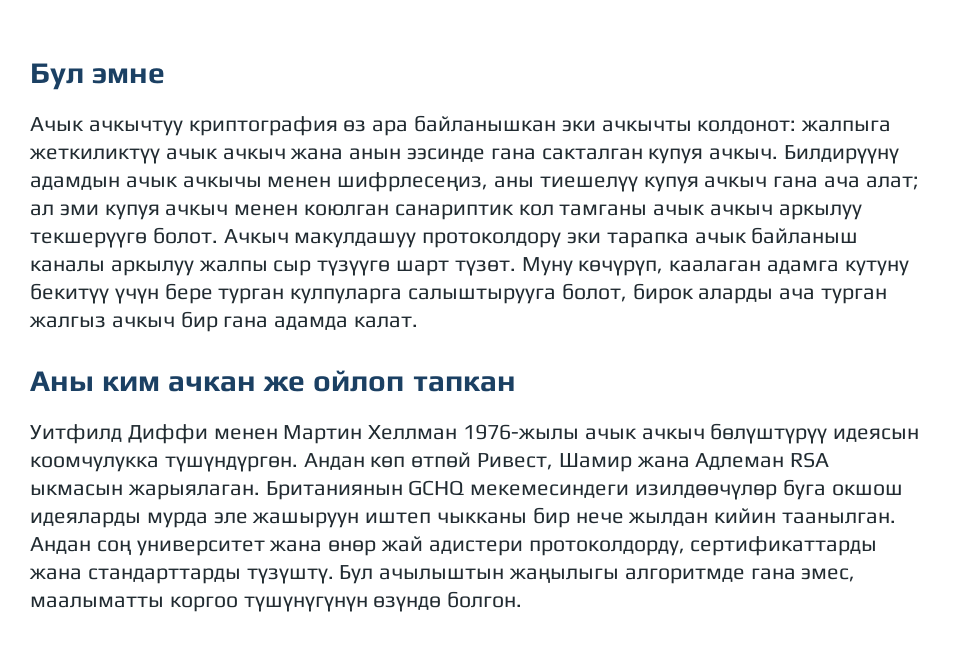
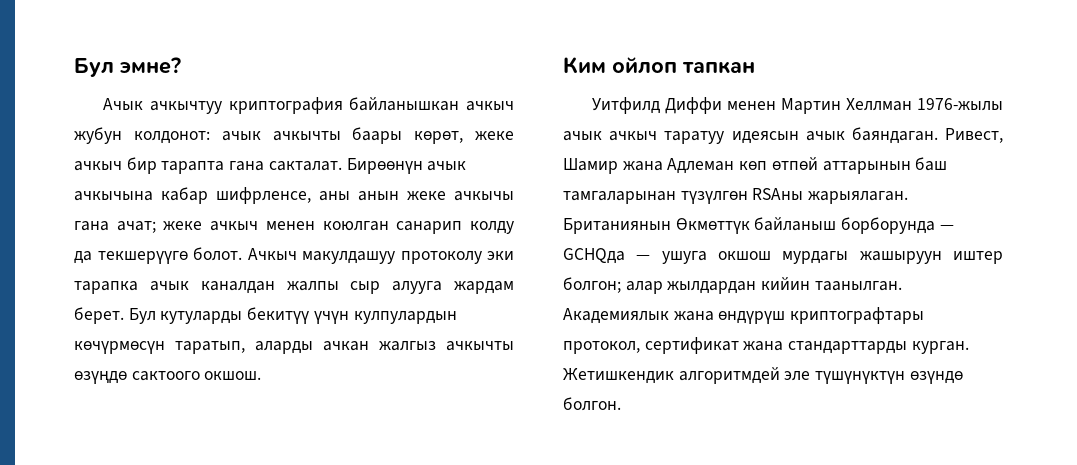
- Бул эмне
+ Бул эмне?
- Ачык ачкычтуу криптография өз ара байланышкан эки ачкычты колдонот: жалпыга жеткиликтүү ачык ачкыч жана анын ээсинде гана сакталган купуя ачкыч. Билдирүүнү адамдын ачык ачкычы менен шифрлесеңиз, аны тиешелүү купуя ачкыч гана ача алат; ал эми купуя ачкыч менен коюлган санариптик кол тамганы ачык ачкыч аркылуу текшерүүгө болот.
+ Ачык ачкычтуу криптография байланышкан ачкыч жубун колдонот: ачык ачкычты баары көрөт, жеке ачкыч бир тарапта гана сакталат. Бирөөнүн ачык ачкычына кабар шифрленсе, аны анын жеке ачкычы гана ачат; жеке ачкыч менен коюлган санарип колду да текшерүүгө болот.
- Ачкыч макулдашуу протоколдору эки тарапка ачык байланыш каналы аркылуу жалпы сыр түзүүгө шарт түзөт. Муну көчүрүп, каалаган адамга кутуну бекитүү үчүн бере турган кулпуларга салыштырууга болот, бирок аларды ача турган жалгыз ачкыч бир гана адамда калат.
- Аны ким ачкан же ойлоп тапкан
+ Ачкыч макулдашуу протоколу эки тарапка ачык каналдан жалпы сыр алууга жардам берет. Бул кутуларды бекитүү үчүн кулпулардын көчүрмөсүн таратып, аларды ачкан жалгыз ачкычты өзүңдө сактоого окшош.
+ Ким ойлоп тапкан
- Уитфилд Диффи менен Мартин Хеллман 1976-жылы ачык ачкыч бөлүштүрүү идеясын коомчулукка түшүндүргөн. Андан көп өтпөй Ривест, Шамир жана Адлеман RSA ыкмасын жарыялаган. Британиянын GCHQ мекемесиндеги изилдөөчүлөр буга окшош идеяларды мурда эле жашыруун иштеп чыкканы бир нече жылдан кийин таанылган. Андан соң университет жана өнөр жай адистери протоколдорду, сертификаттарды жана стандарттарды түзүштү. Бул ачылыштын жаңылыгы алгоритмде гана эмес, маалыматты коргоо түшүнүгүнүн өзүндө болгон.
+ Уитфилд Диффи менен Мартин Хеллман 1976-жылы ачык ачкыч таратуу идеясын ачык баяндаган. Ривест, Шамир жана Адлеман көп өтпөй аттарынын баш тамгаларынан түзүлгөн RSAны жарыялаган. Британиянын Өкмөттүк байланыш борборунда — GCHQда — ушуга окшош мурдагы жашыруун иштер болгон; алар жылдардан кийин таанылган. Академиялык жана өндүрүш криптографтары протокол, сертификат жана стандарттарды курган. Жетишкендик алгоритмдей эле түшүнүктүн өзүндө болгон.

